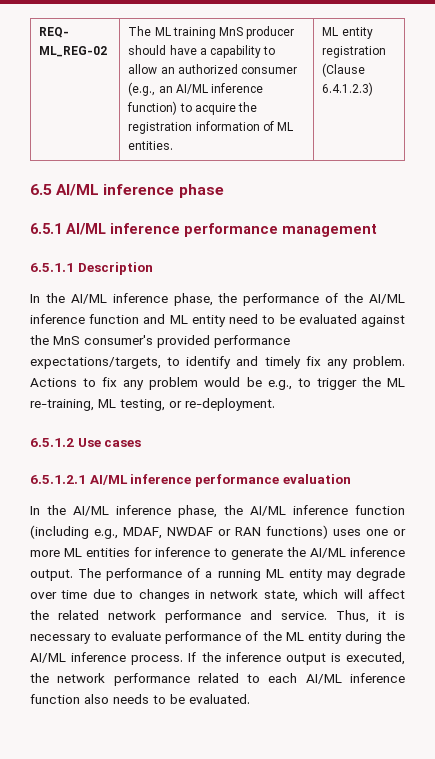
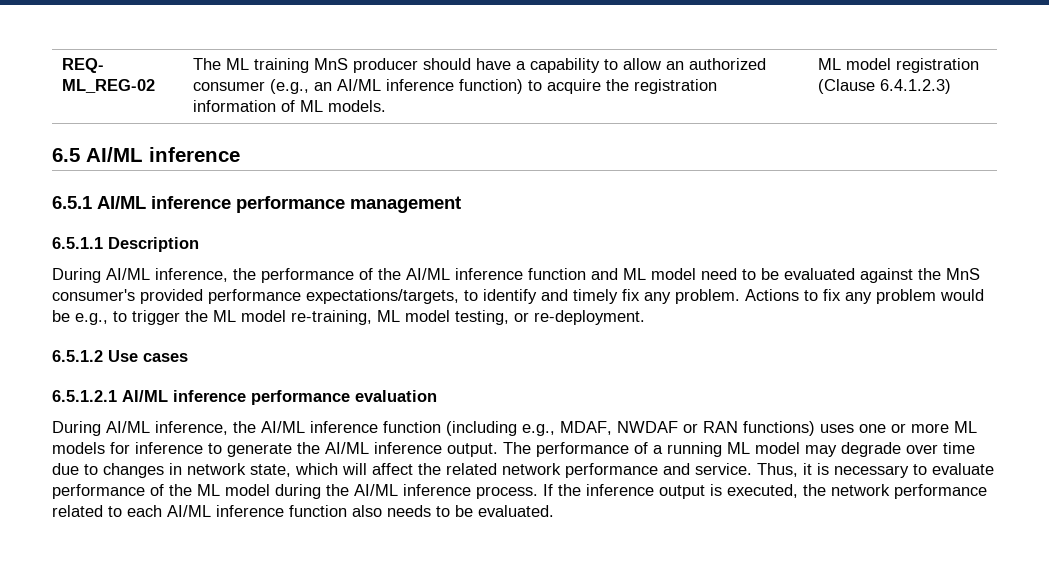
- REQ- ML_REG-02 | The ML training MnS producer should have a capability to allow an authorized consumer (e.g., an AI/ML inference function) to acquire the registration information of ML entities. | ML entity registration (Clause 6.4.1.2.3)
+ REQ- ML_REG-02 | The ML training MnS producer should have a capability to allow an authorized consumer (e.g., an AI/ML inference function) to acquire the registration information of ML models. | ML model registration (Clause 6.4.1.2.3)
- 6.5 AI/ML inference phase
+ 6.5 AI/ML inference
- In the AI/ML inference phase, the performance of the AI/ML inference function and ML entity need to be evaluated against the MnS consumer's provided performance expectations/targets, to identify and timely fix any problem.
+ During AI/ML inference, the performance of the AI/ML inference function and ML model need to be evaluated against the MnS consumer's provided performance expectations/targets, to identify and timely fix any problem.
- Actions to fix any problem would be e.g., to trigger the ML re-training, ML testing, or re-deployment.
+ Actions to fix any problem would be e.g., to trigger the ML model re-training, ML model testing, or re-deployment.
- In the AI/ML inference phase, the AI/ML inference function (including e.g., MDAF, NWDAF or RAN functions) uses one or more ML entities for inference to generate the AI/ML inference output.
+ During AI/ML inference, the AI/ML inference function (including e.g., MDAF, NWDAF or RAN functions) uses one or more ML models for inference to generate the AI/ML inference output.
- The performance of a running ML entity may degrade over time due to changes in network state, which will affect the related network performance and service.
+ The performance of a running ML model may degrade over time due to changes in network state, which will affect the related network performance and service.
- Thus, it is necessary to evaluate performance of the ML entity during the AI/ML inference process.
+ Thus, it is necessary to evaluate performance of the ML model during the AI/ML inference process.

